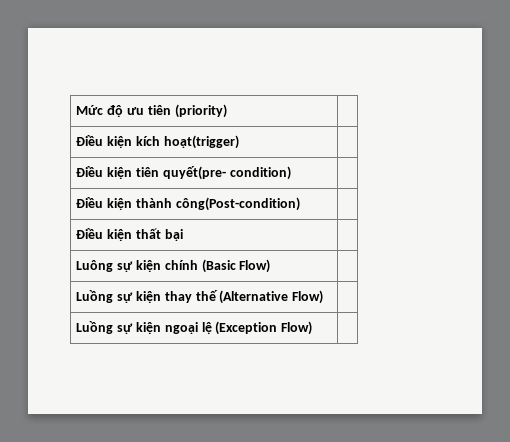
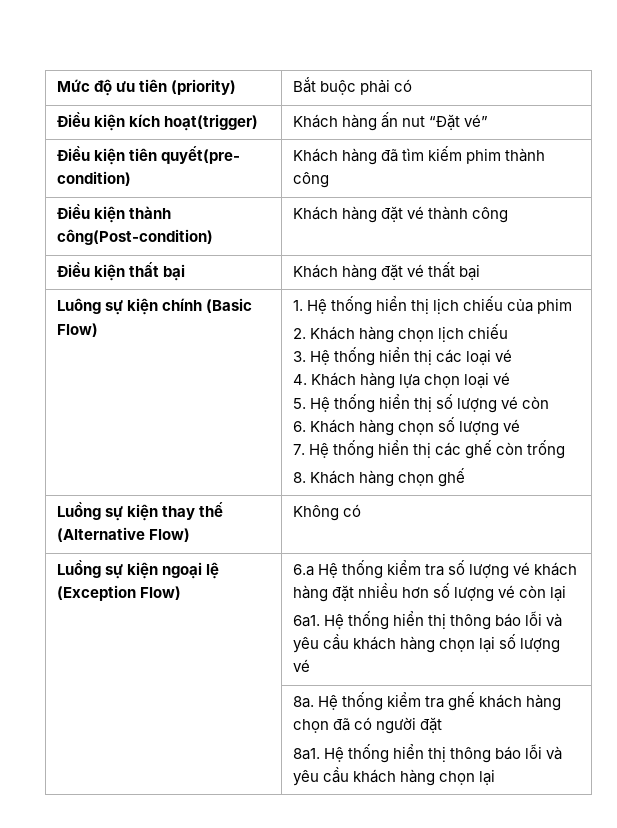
- Mức độ ưu tiên (priority) |
+ Mức độ ưu tiên (priority) | Bắt buộc phải có
- Điều kiện kích hoạt(trigger) |
+ Điều kiện kích hoạt(trigger) | Khách hàng ấn nut “Đặt vé”
- Điều kiện tiên quyết(pre- condition) |
- Điều kiện thành công(Post-condition) |
- Điều kiện thất bại |
+ Điều kiện tiên quyết(pre- condition) | Khách hàng đã tìm kiếm phim thành công
+ Điều kiện thành công(Post-condition) | Khách hàng đặt vé thành công
+ Điều kiện thất bại | Khách hàng đặt vé thất bại
+ 1. Hệ thống hiển thị lịch chiếu của phim
+ 2. Khách hàng chọn lịch chiếu
+ 3. Hệ thống hiển thị các loại vé
+ 4. Khách hàng lựa chọn loại vé
+ 5. Hệ thống hiển thị số lượng vé còn
+ 6. Khách hàng chọn số lượng vé
+ 7. Hệ thống hiển thị các ghế còn trống
+ 8. Khách hàng chọn ghế
- Luồng sự kiện thay thế (Alternative Flow) |
+ Luồng sự kiện thay thế (Alternative Flow) | Không có
+ 6.a Hệ thống kiểm tra số lượng vé khách hàng đặt nhiều hơn số lượng vé còn lại
+ 6a1. Hệ thống hiển thị thông báo lỗi và yêu cầu khách hàng chọn lại số lượng vé
+ | 8a. Hệ thống kiểm tra ghế khách hàng chọn đã có người đặt
+ 8a1. Hệ thống hiển thị thông báo lỗi và yêu cầu khách hàng chọn lại

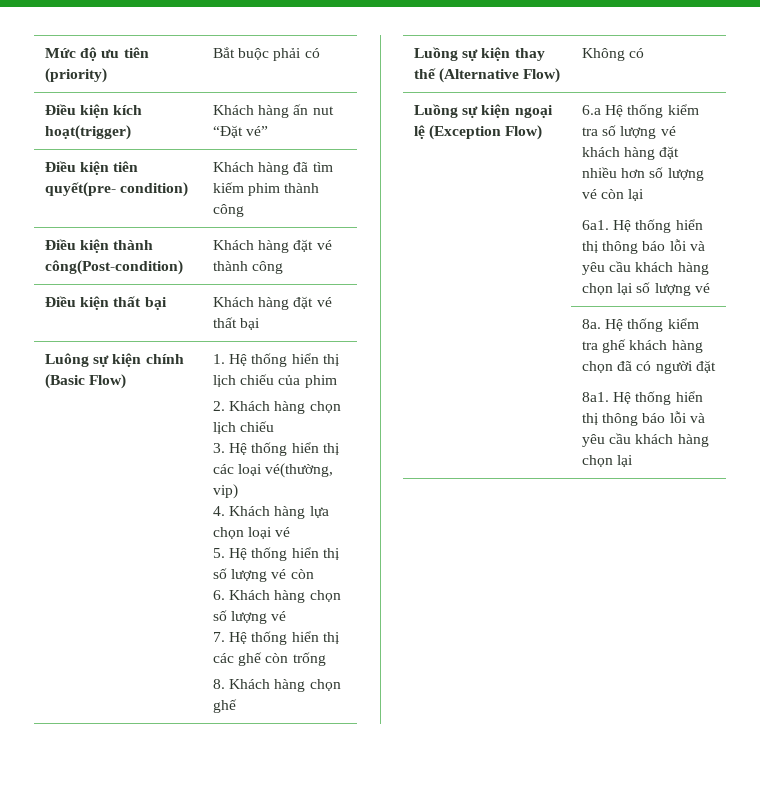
- 3. Hệ thống hiển thị các loại vé
+ 3. Hệ thống hiển thị các loại vé(thường, vip)

